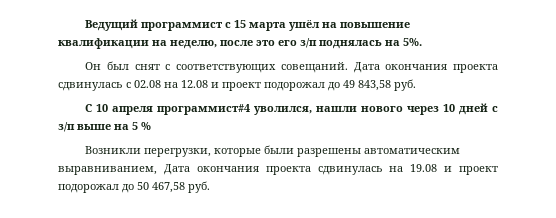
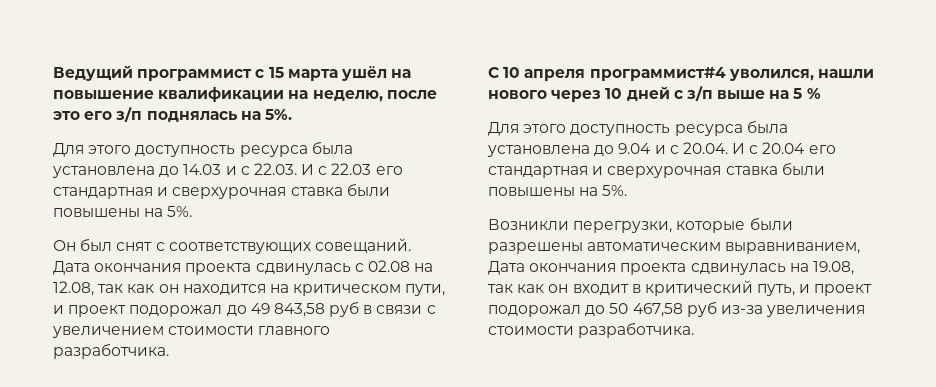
+ Для этого доступность ресурса была установлена до 14.03 и с 22.03. И с 22.03 его стандартная и сверхурочная ставка были повышены на 5%.
- Дата окончания проекта сдвинулась с 02.08 на 12.08 и проект подорожал до 49 843,58 руб.
+ Дата окончания проекта сдвинулась с 02.08 на 12.08, так как он находится на критическом пути, и проект подорожал до 49 843,58 руб в связи с увеличением стоимости главного разработчика.
+ Для этого доступность ресурса была установлена до 9.04 и с 20.04. И с 20.04 его стандартная и сверхурочная ставка были повышены на 5%.
- Возникли перегрузки, которые были разрешены автоматическим выравниванием, Дата окончания проекта сдвинулась на 19.08 и проект подорожал до 50 467,58 руб.
+ Возникли перегрузки, которые были разрешены автоматическим выравниванием, Дата окончания проекта сдвинулась на 19.08, так как он входит в критический путь, и проект подорожал до 50 467,58 руб из-за увеличения стоимости разработчика.

